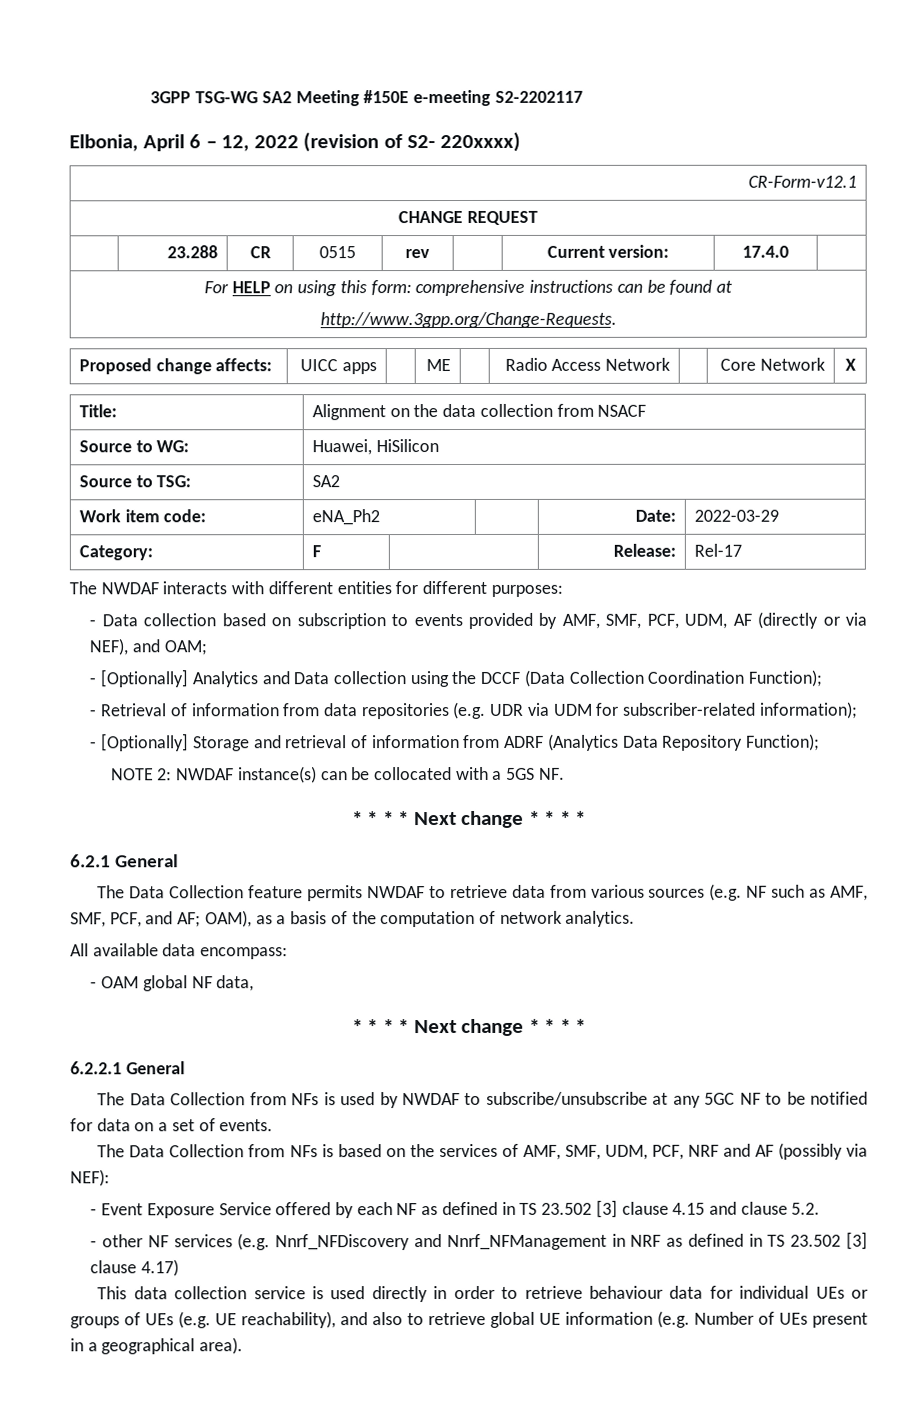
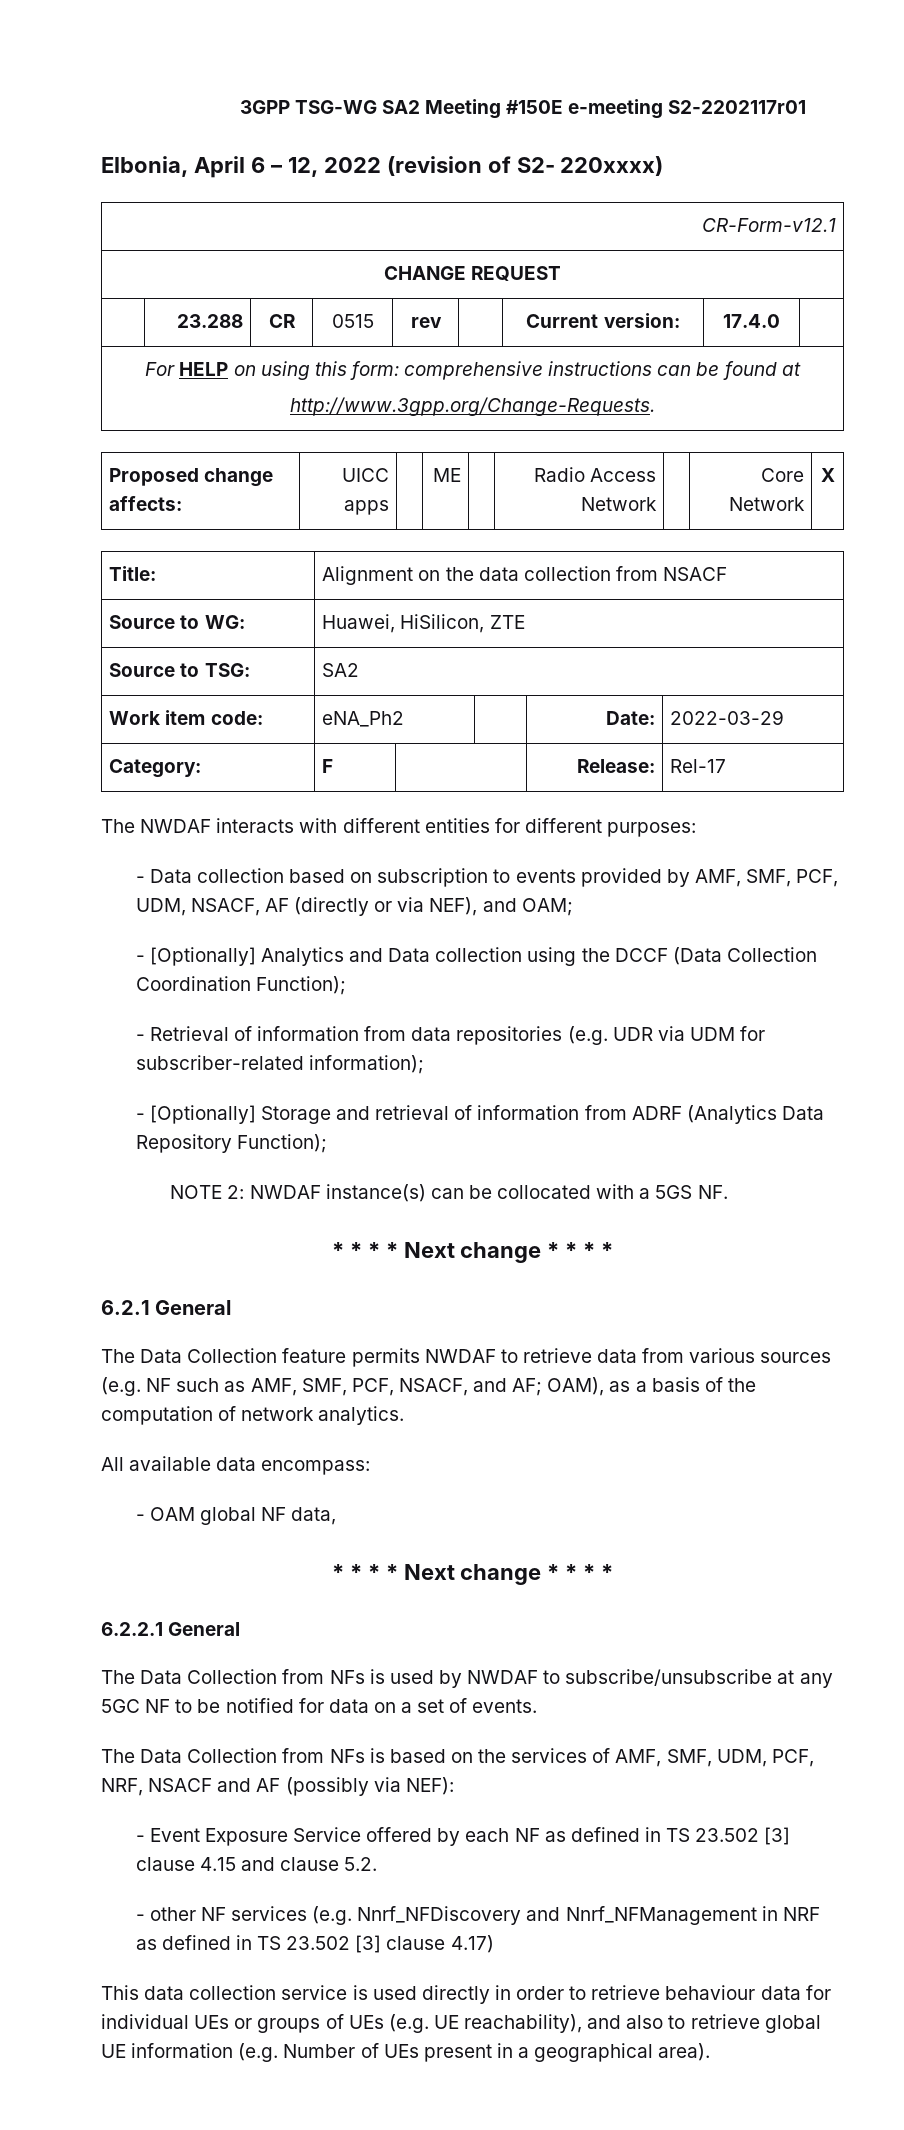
- 3GPP TSG-WG SA2 Meeting #150E e-meeting S2-2202117
+ 3GPP TSG-WG SA2 Meeting #150E e-meeting S2-2202117r01
- Source to WG: | Huawei, HiSilicon
+ Source to WG: | Huawei, HiSilicon, ZTE
- - Data collection based on subscription to events provided by AMF, SMF, PCF, UDM, AF (directly or via NEF), and OAM;
+ - Data collection based on subscription to events provided by AMF, SMF, PCF, UDM, NSACF, AF (directly or via NEF), and OAM;
- The Data Collection feature permits NWDAF to retrieve data from various sources (e.g. NF such as AMF, SMF, PCF, and AF; OAM), as a basis of the computation of network analytics.
+ The Data Collection feature permits NWDAF to retrieve data from various sources (e.g. NF such as AMF, SMF, PCF, NSACF, and AF; OAM), as a basis of the computation of network analytics.
- The Data Collection from NFs is based on the services of AMF, SMF, UDM, PCF, NRF and AF (possibly via NEF):
+ The Data Collection from NFs is based on the services of AMF, SMF, UDM, PCF, NRF, NSACF and AF (possibly via NEF):

